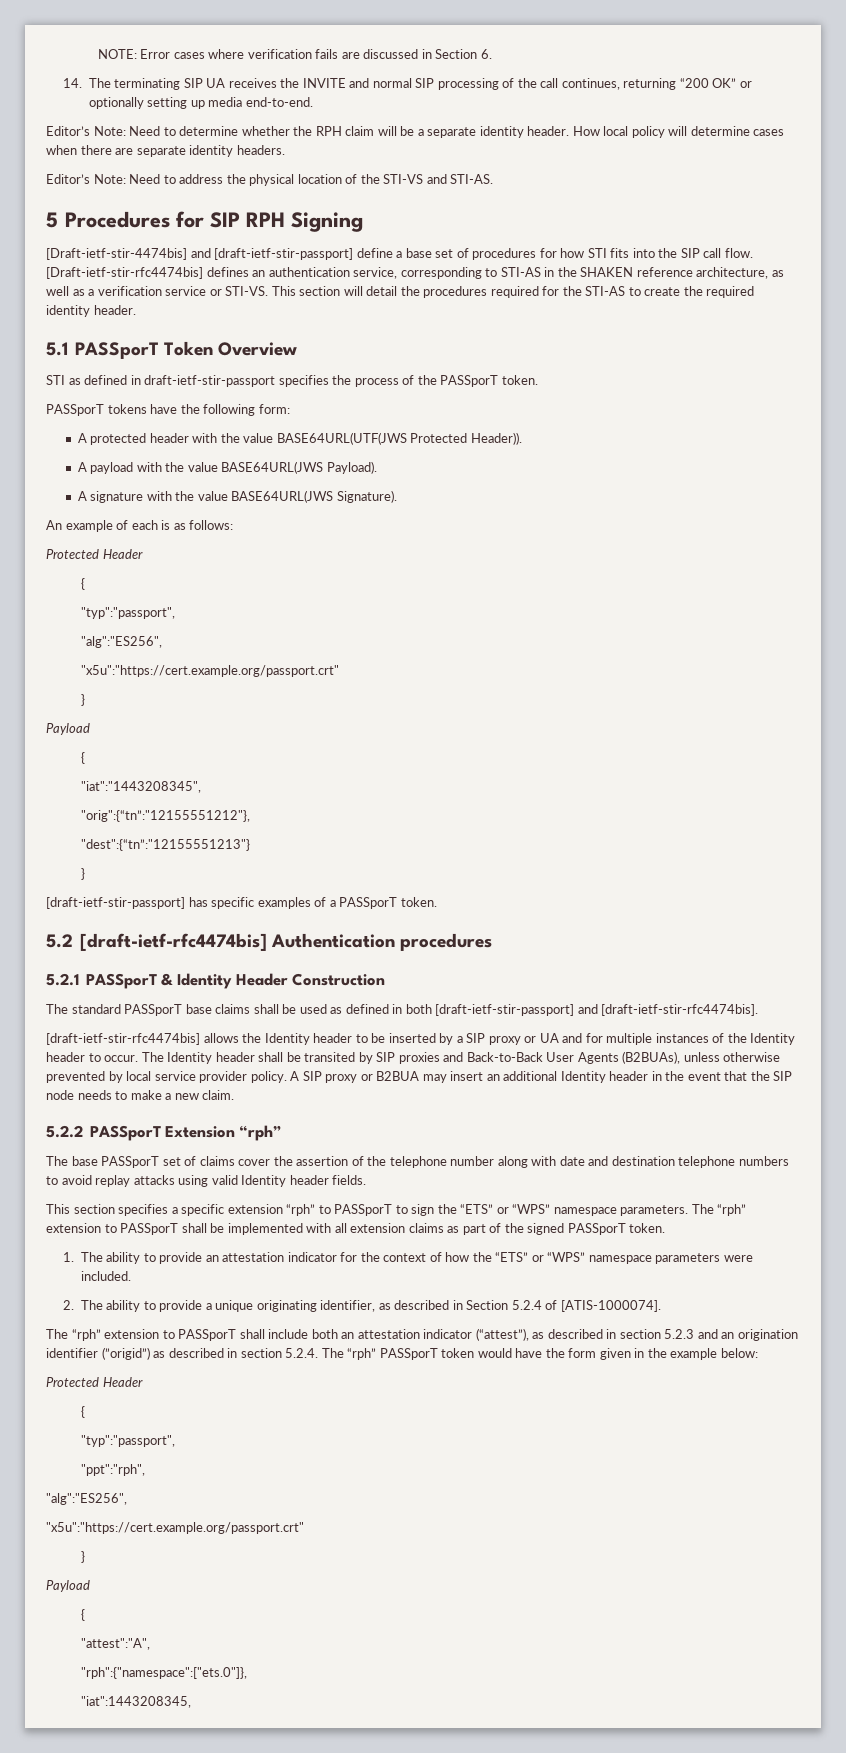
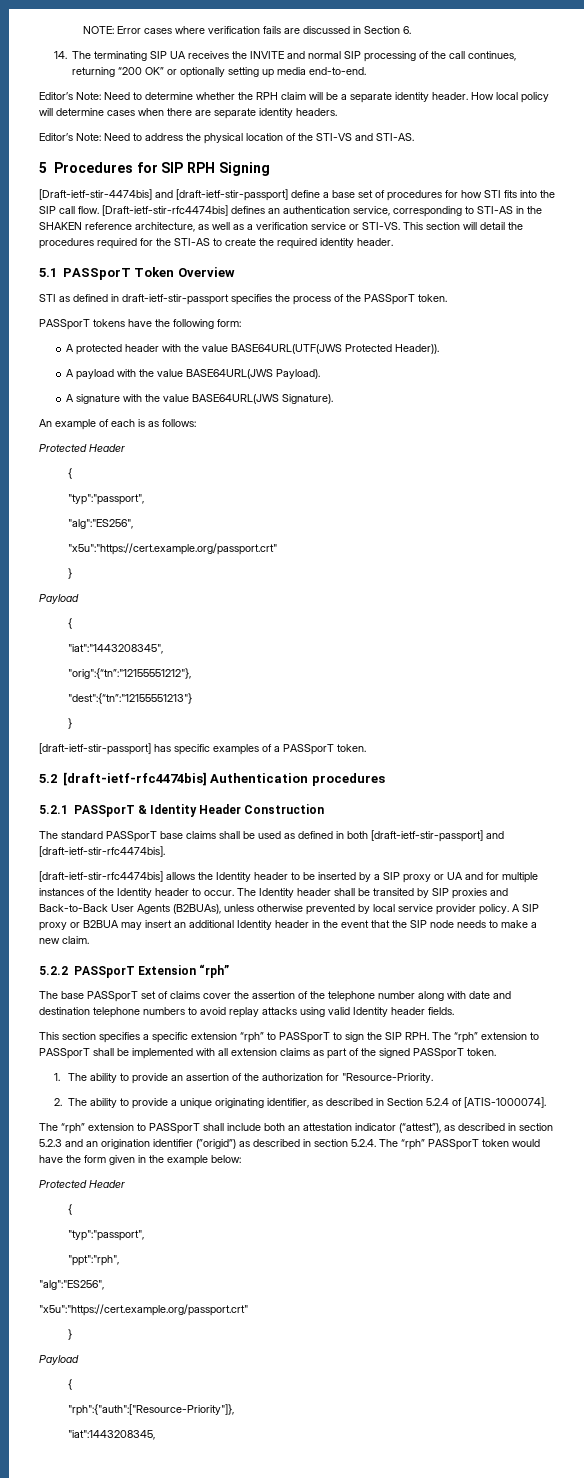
- This section specifies a specific extension “rph” to PASSporT to sign the “ETS” or “WPS” namespace parameters. The “rph” extension to PASSporT shall be implemented with all extension claims as part of the signed PASSporT token.
+ This section specifies a specific extension “rph” to PASSporT to sign the SIP RPH. The “rph” extension to PASSporT shall be implemented with all extension claims as part of the signed PASSporT token.
- 1. The ability to provide an attestation indicator for the context of how the “ETS” or “WPS” namespace parameters were included.
+ 1. The ability to provide an assertion of the authorization for "Resource-Priority.
- "attest":"A",
- "rph":{"namespace":["ets.0"]},
+ "rph":{"auth":["Resource-Priority"]},

